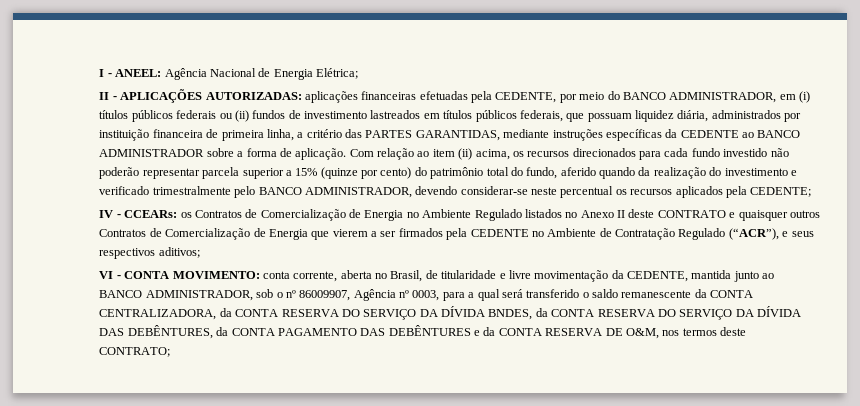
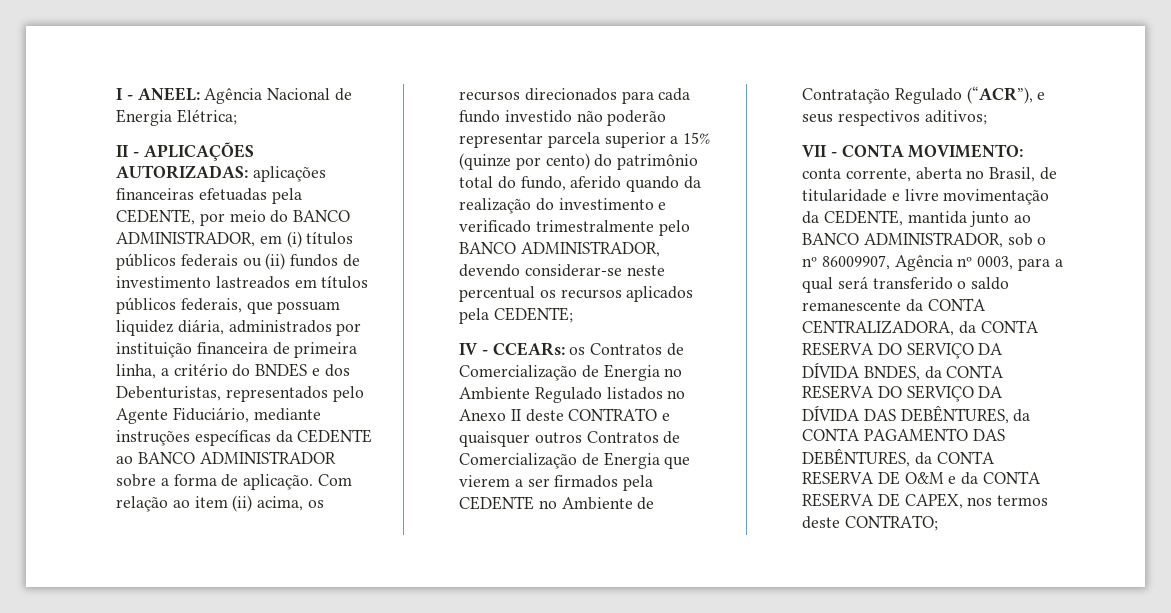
- II - APLICAÇÕES AUTORIZADAS: aplicações financeiras efetuadas pela CEDENTE, por meio do BANCO ADMINISTRADOR, em (i) títulos públicos federais ou (ii) fundos de investimento lastreados em títulos públicos federais, que possuam liquidez diária, administrados por instituição financeira de primeira linha, a critério das PARTES GARANTIDAS, mediante instruções específicas da CEDENTE ao BANCO ADMINISTRADOR sobre a forma de aplicação.
+ II - APLICAÇÕES AUTORIZADAS: aplicações financeiras efetuadas pela CEDENTE, por meio do BANCO ADMINISTRADOR, em (i) títulos públicos federais ou (ii) fundos de investimento lastreados em títulos públicos federais, que possuam liquidez diária, administrados por instituição financeira de primeira linha, a critério do BNDES e dos Debenturistas, representados pelo Agente Fiduciário, mediante instruções específicas da CEDENTE ao BANCO ADMINISTRADOR sobre a forma de aplicação.
- VI - CONTA MOVIMENTO:
+ VII - CONTA MOVIMENTO:
- conta corrente, aberta no Brasil, de titularidade e livre movimentação da CEDENTE, mantida junto ao BANCO ADMINISTRADOR, sob o nº 86009907, Agência nº 0003, para a qual será transferido o saldo remanescente da CONTA CENTRALIZADORA, da CONTA RESERVA DO SERVIÇO DA DÍVIDA BNDES, da CONTA RESERVA DO SERVIÇO DA DÍVIDA DAS DEBÊNTURES, da CONTA PAGAMENTO DAS DEBÊNTURES e da CONTA RESERVA DE O&M, nos termos deste CONTRATO;
+ conta corrente, aberta no Brasil, de titularidade e livre movimentação da CEDENTE, mantida junto ao BANCO ADMINISTRADOR, sob o nº 86009907, Agência nº 0003, para a qual será transferido o saldo remanescente da CONTA CENTRALIZADORA, da CONTA RESERVA DO SERVIÇO DA DÍVIDA BNDES, da CONTA RESERVA DO SERVIÇO DA DÍVIDA DAS DEBÊNTURES, da CONTA PAGAMENTO DAS DEBÊNTURES, da CONTA RESERVA DE O&M e da CONTA RESERVA DE CAPEX, nos termos deste CONTRATO;

